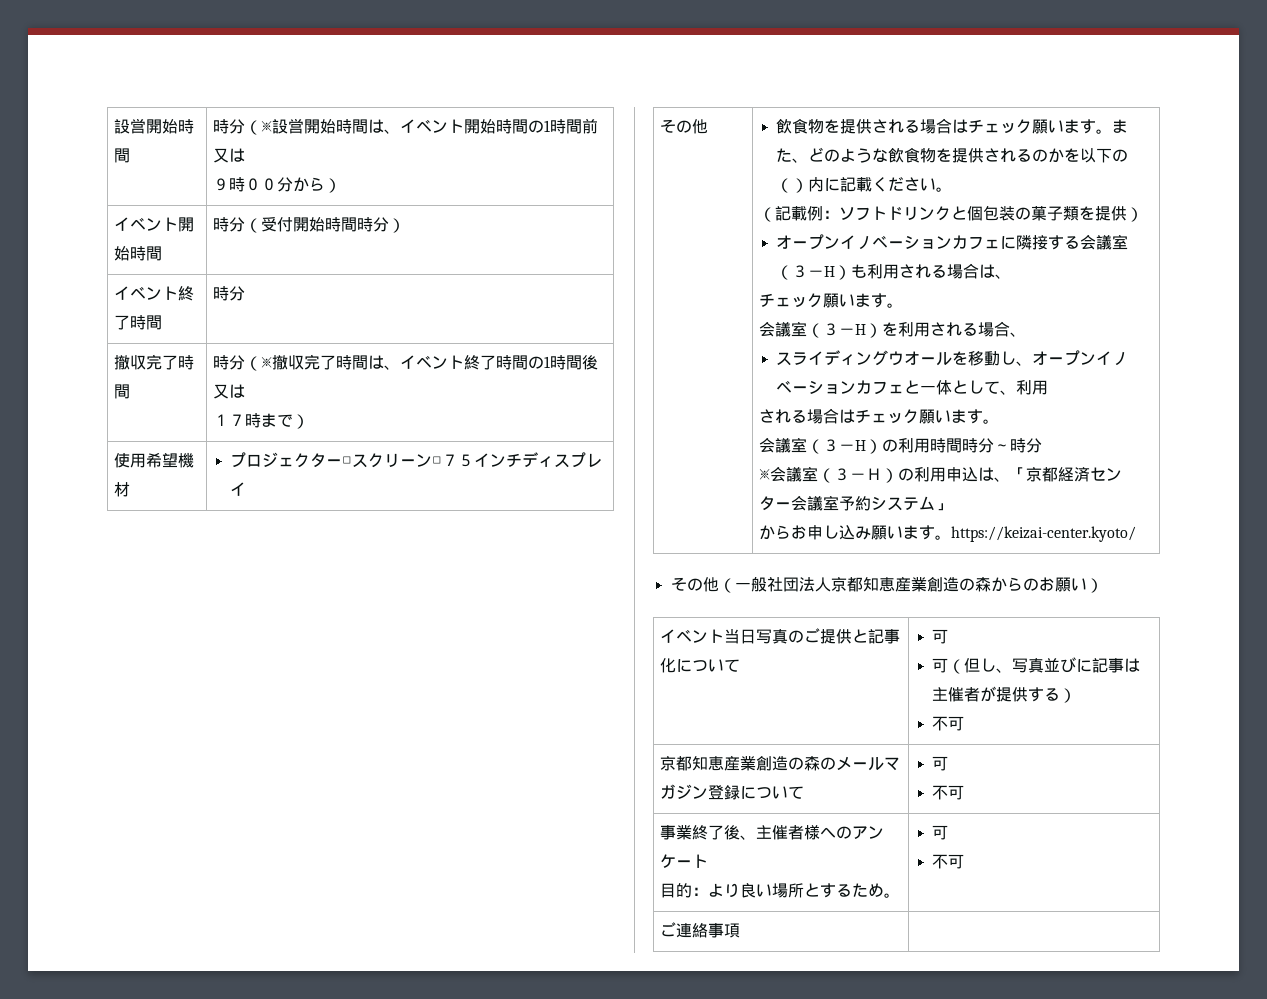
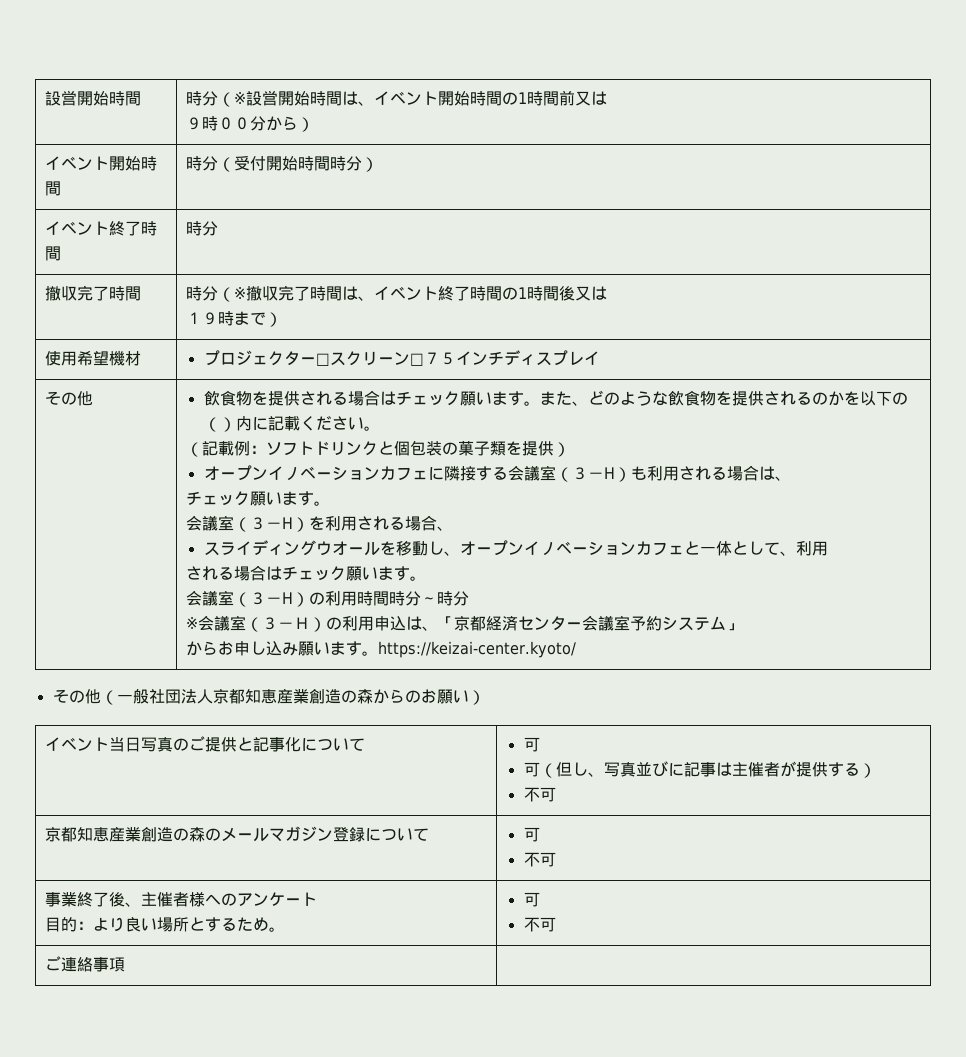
  撤収完了時間 | 時分（※撤収完了時間は、イベント終了時間の1時間後又は
- １７時まで）
+ １９時まで）

